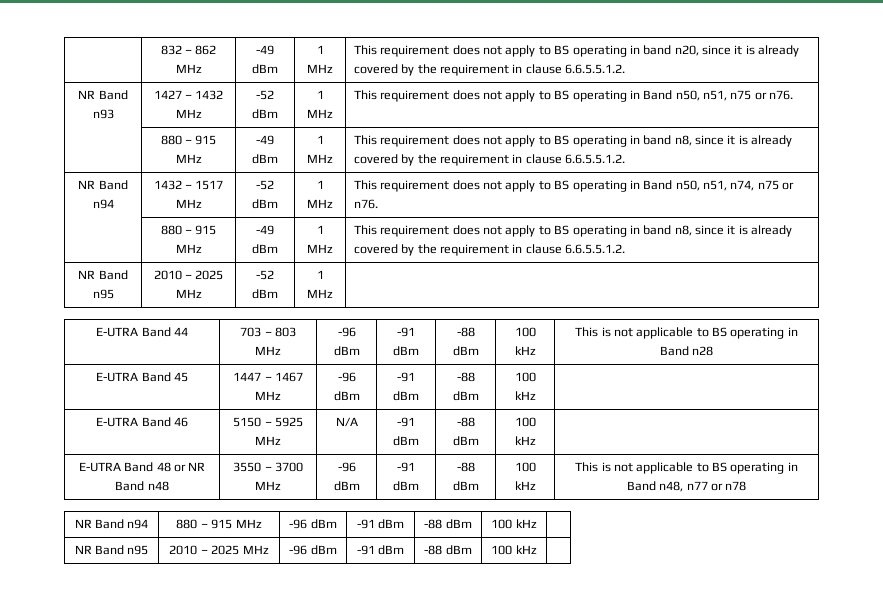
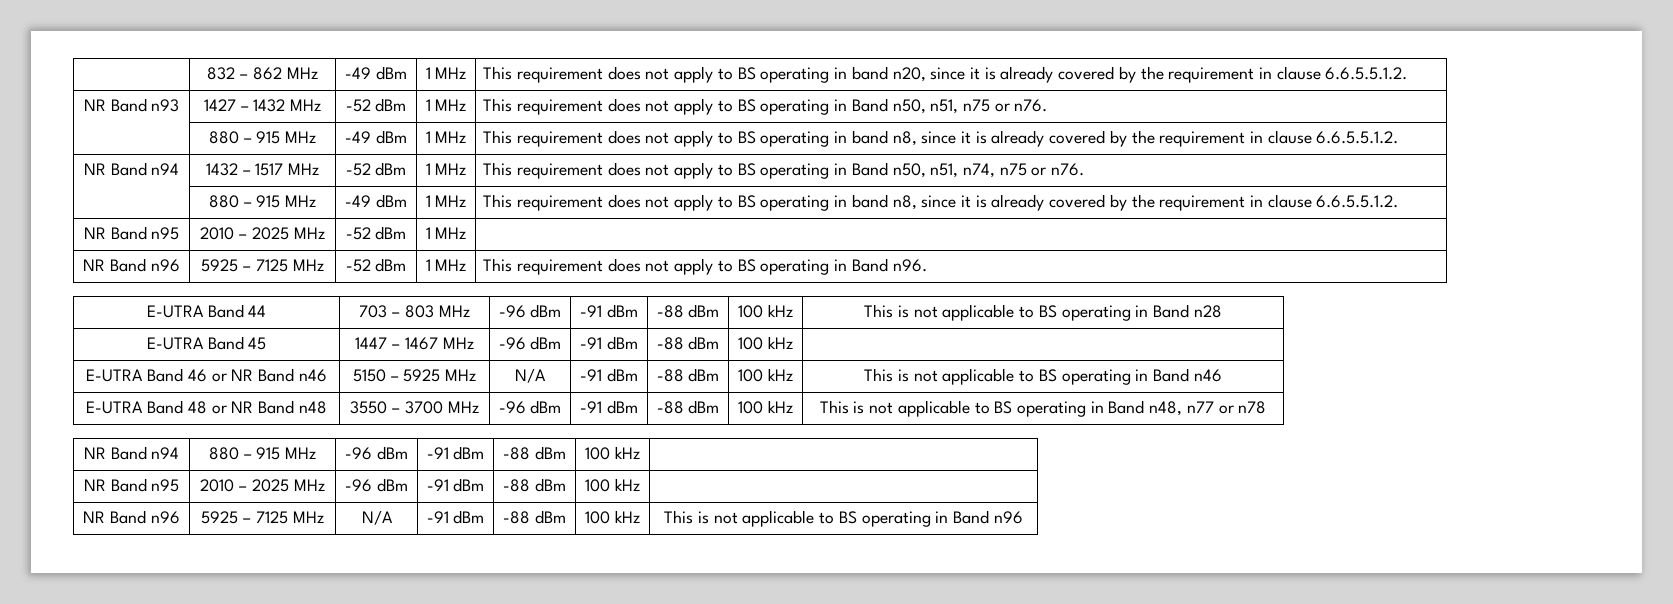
+ NR Band n96 | 5925 – 7125 MHz | -52 dBm | 1 MHz | This requirement does not apply to BS operating in Band n96.
- E-UTRA Band 46 | 5150 – 5925 MHz | N/A | -91 dBm | -88 dBm | 100 kHz |
+ E-UTRA Band 46 or NR Band n46 | 5150 – 5925 MHz | N/A | -91 dBm | -88 dBm | 100 kHz | This is not applicable to BS operating in Band n46
+ NR Band n96 | 5925 – 7125 MHz | N/A | -91 dBm | -88 dBm | 100 kHz | This is not applicable to BS operating in Band n96

